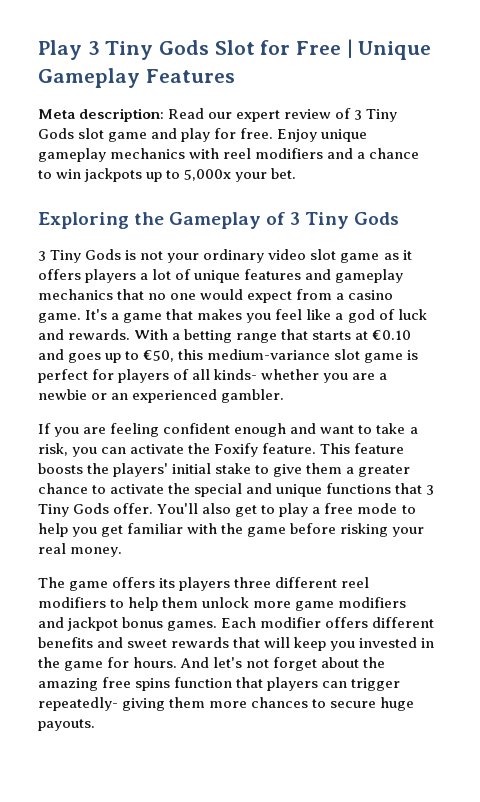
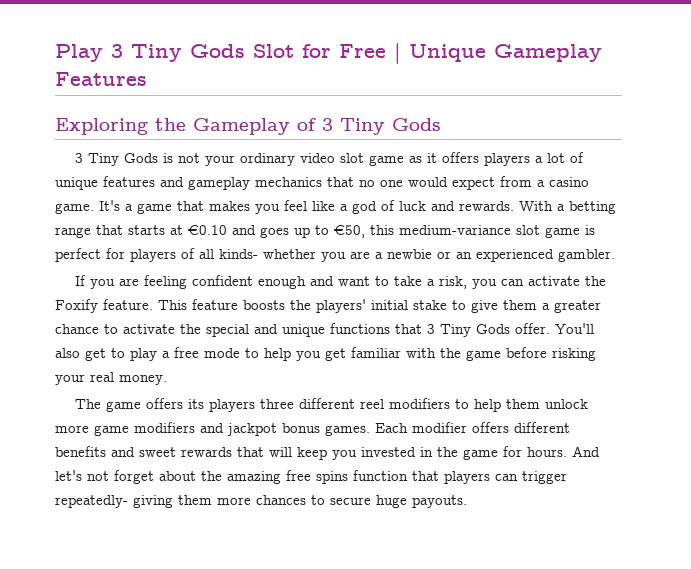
- Meta description: Read our expert review of 3 Tiny Gods slot game and play for free. Enjoy unique gameplay mechanics with reel modifiers and a chance to win jackpots up to 5,000x your bet.

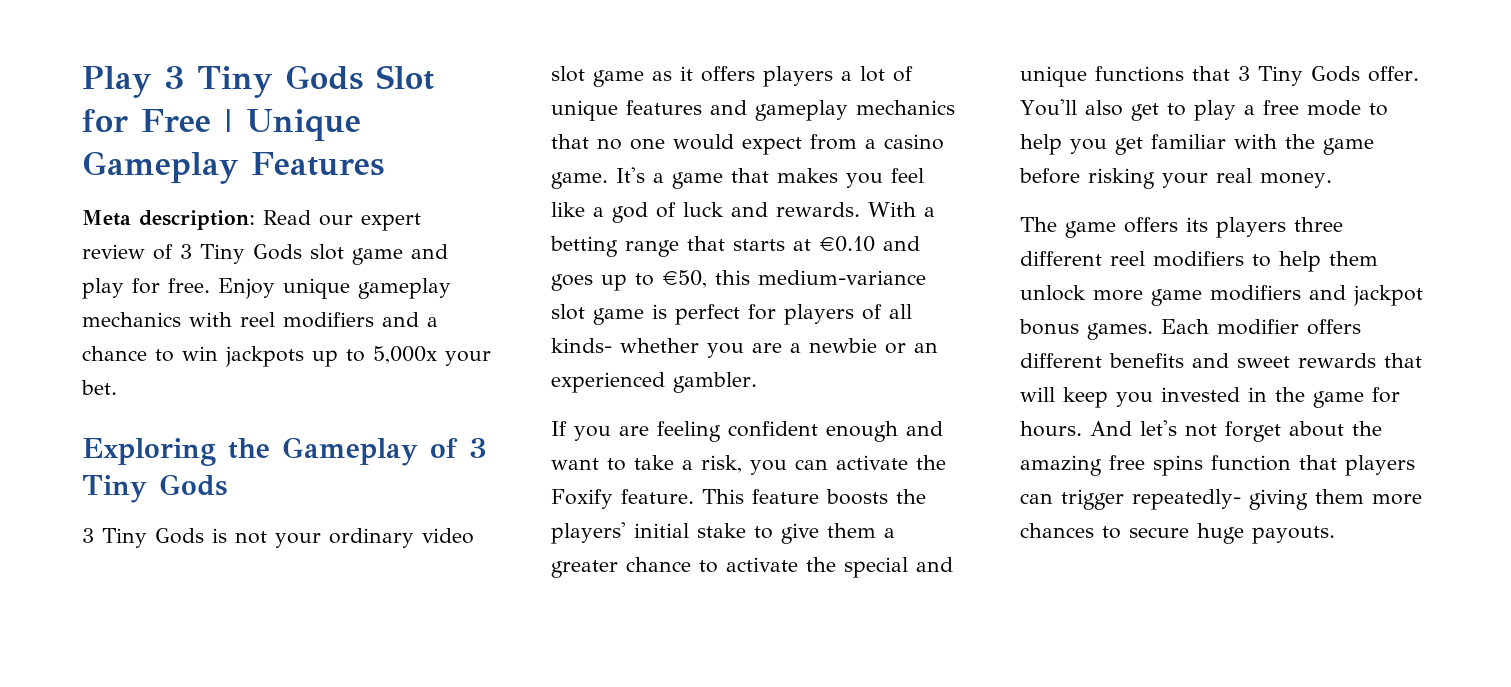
+ Meta description: Read our expert review of 3 Tiny Gods slot game and play for free. Enjoy unique gameplay mechanics with reel modifiers and a chance to win jackpots up to 5,000x your bet.

